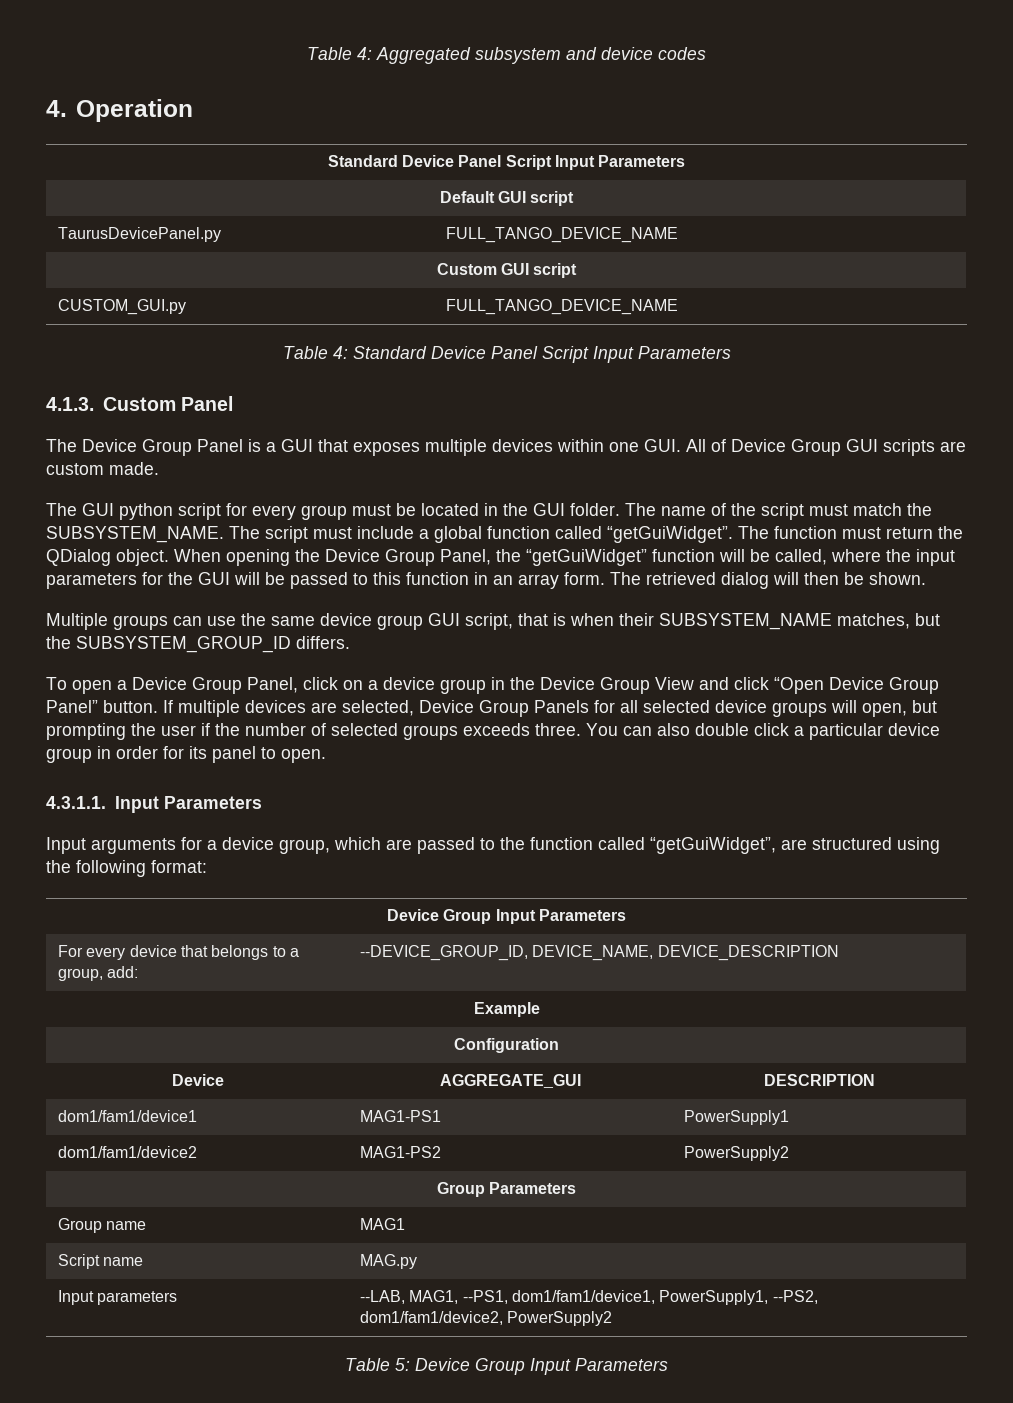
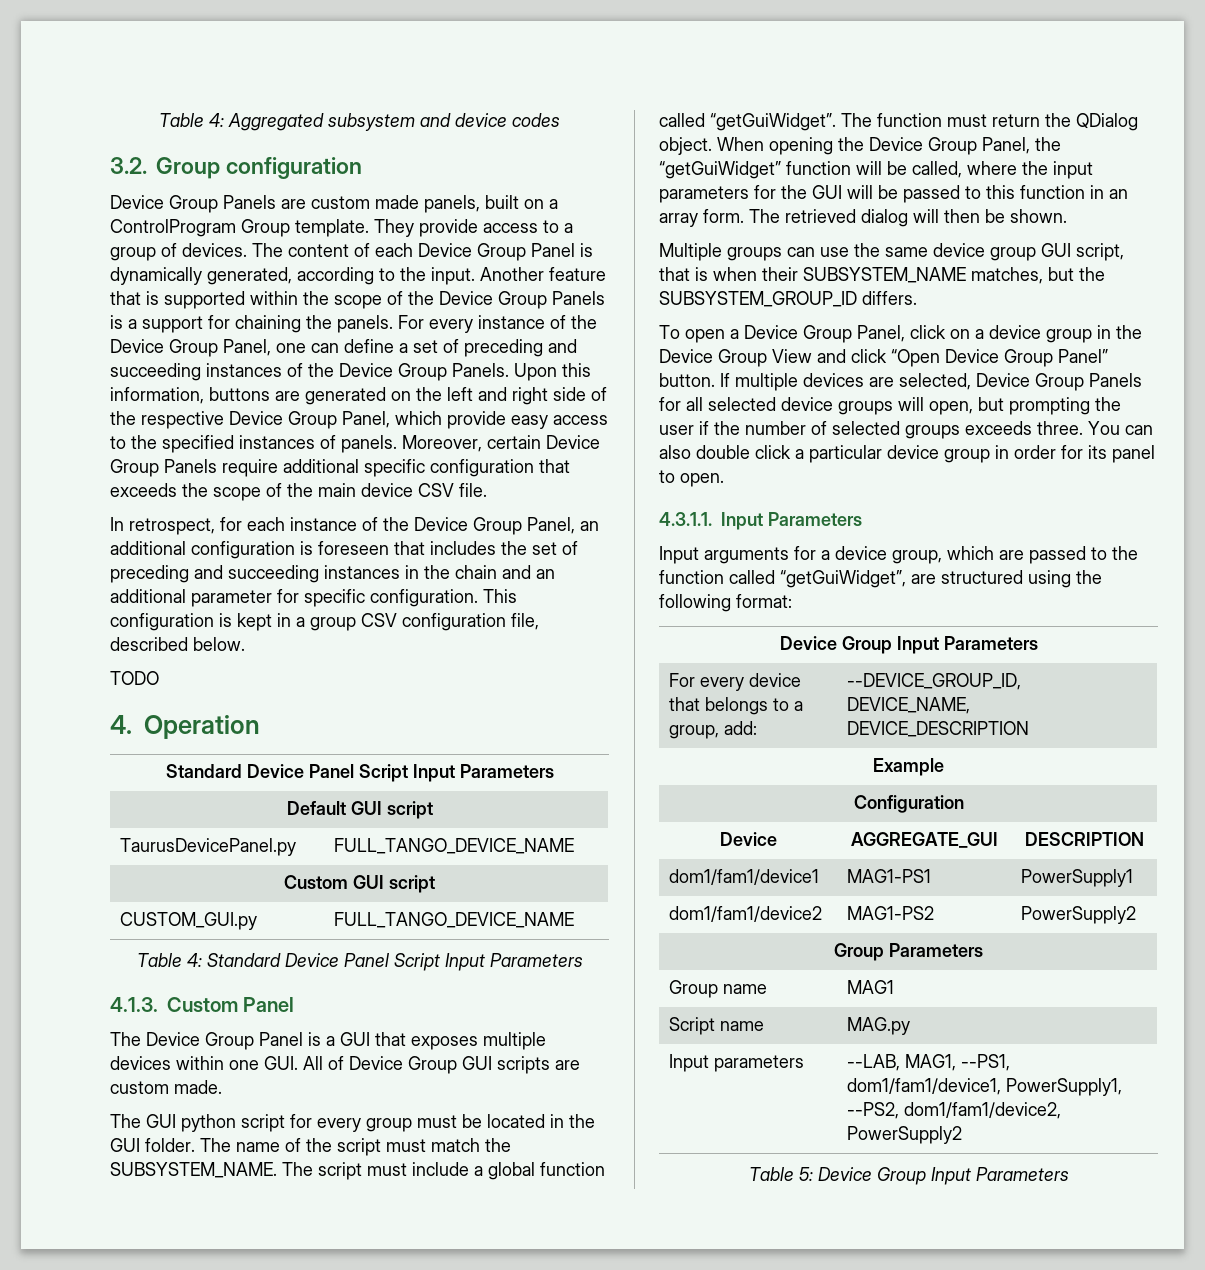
+ 3.2. Group configuration
+ Device Group Panels are custom made panels, built on a ControlProgram Group template. They provide access to a group of devices. The content of each Device Group Panel is dynamically generated, according to the input. Another feature that is supported within the scope of the Device Group Panels is a support for chaining the panels. For every instance of the Device Group Panel, one can define a set of preceding and succeeding instances of the Device Group Panels. Upon this information, buttons are generated on the left and right side of the respective Device Group Panel, which provide easy access to the specified instances of panels. Moreover, certain Device Group Panels require additional specific configuration that exceeds the scope of the main device CSV file.
+ In retrospect, for each instance of the Device Group Panel, an additional configuration is foreseen that includes the set of preceding and succeeding instances in the chain and an additional parameter for specific configuration. This configuration is kept in a group CSV configuration file, described below.
+ TODO

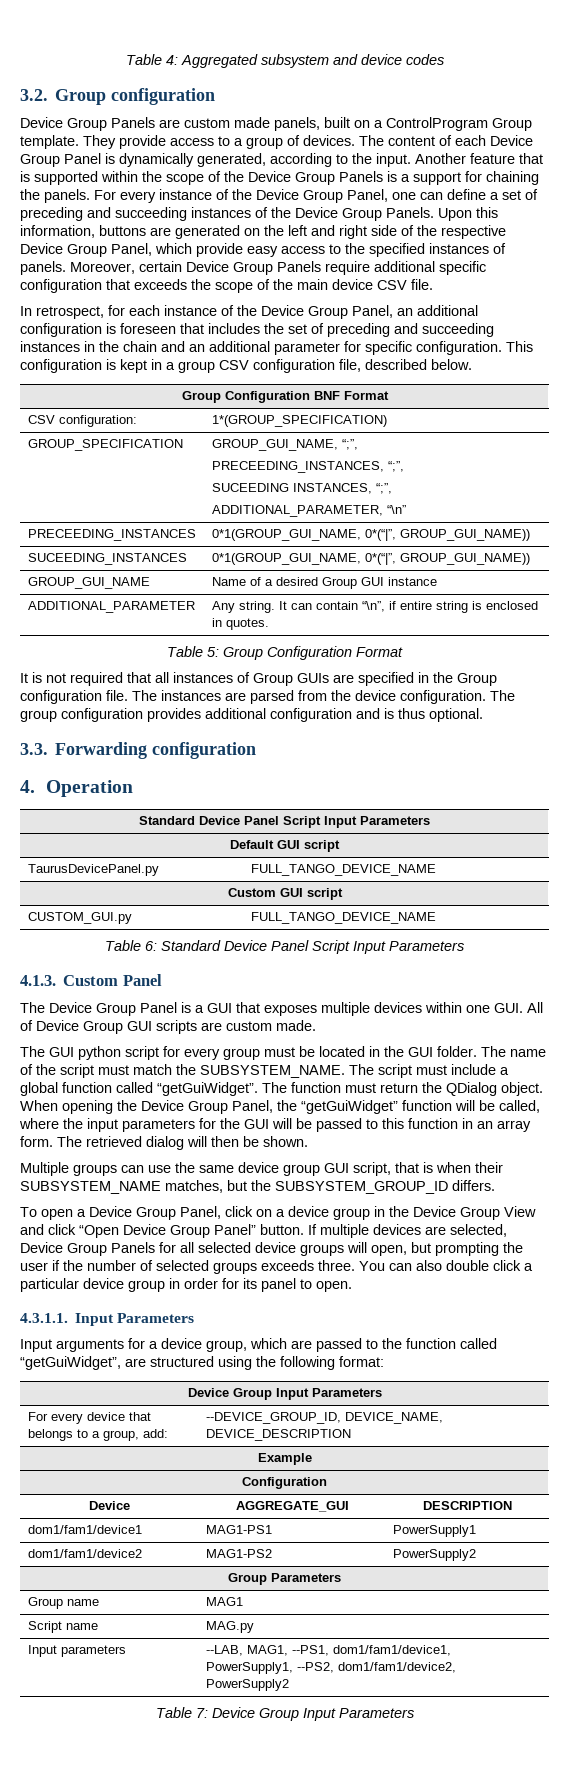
- TODO
+ Group Configuration BNF Format
+ CSV configuration: | 1*(GROUP_SPECIFICATION)
+ GROUP_SPECIFICATION | GROUP_GUI_NAME, “;”,
+ PRECEEDING_INSTANCES, “;”,
+ SUCEEDING INSTANCES, “;”,
+ ADDITIONAL_PARAMETER, “\n”
+ PRECEEDING_INSTANCES | 0*1(GROUP_GUI_NAME, 0*(“|”, GROUP_GUI_NAME))
+ SUCEEDING_INSTANCES | 0*1(GROUP_GUI_NAME, 0*(“|”, GROUP_GUI_NAME))
+ GROUP_GUI_NAME | Name of a desired Group GUI instance
+ ADDITIONAL_PARAMETER | Any string. It can contain “\n”, if entire string is enclosed in quotes.
+ Table 5: Group Configuration Format
+ It is not required that all instances of Group GUIs are specified in the Group configuration file. The instances are parsed from the device configuration. The group configuration provides additional configuration and is thus optional.
+ 3.3. Forwarding configuration
- Table 4: Standard Device Panel Script Input Parameters
+ Table 6: Standard Device Panel Script Input Parameters
- Table 5: Device Group Input Parameters
+ Table 7: Device Group Input Parameters

